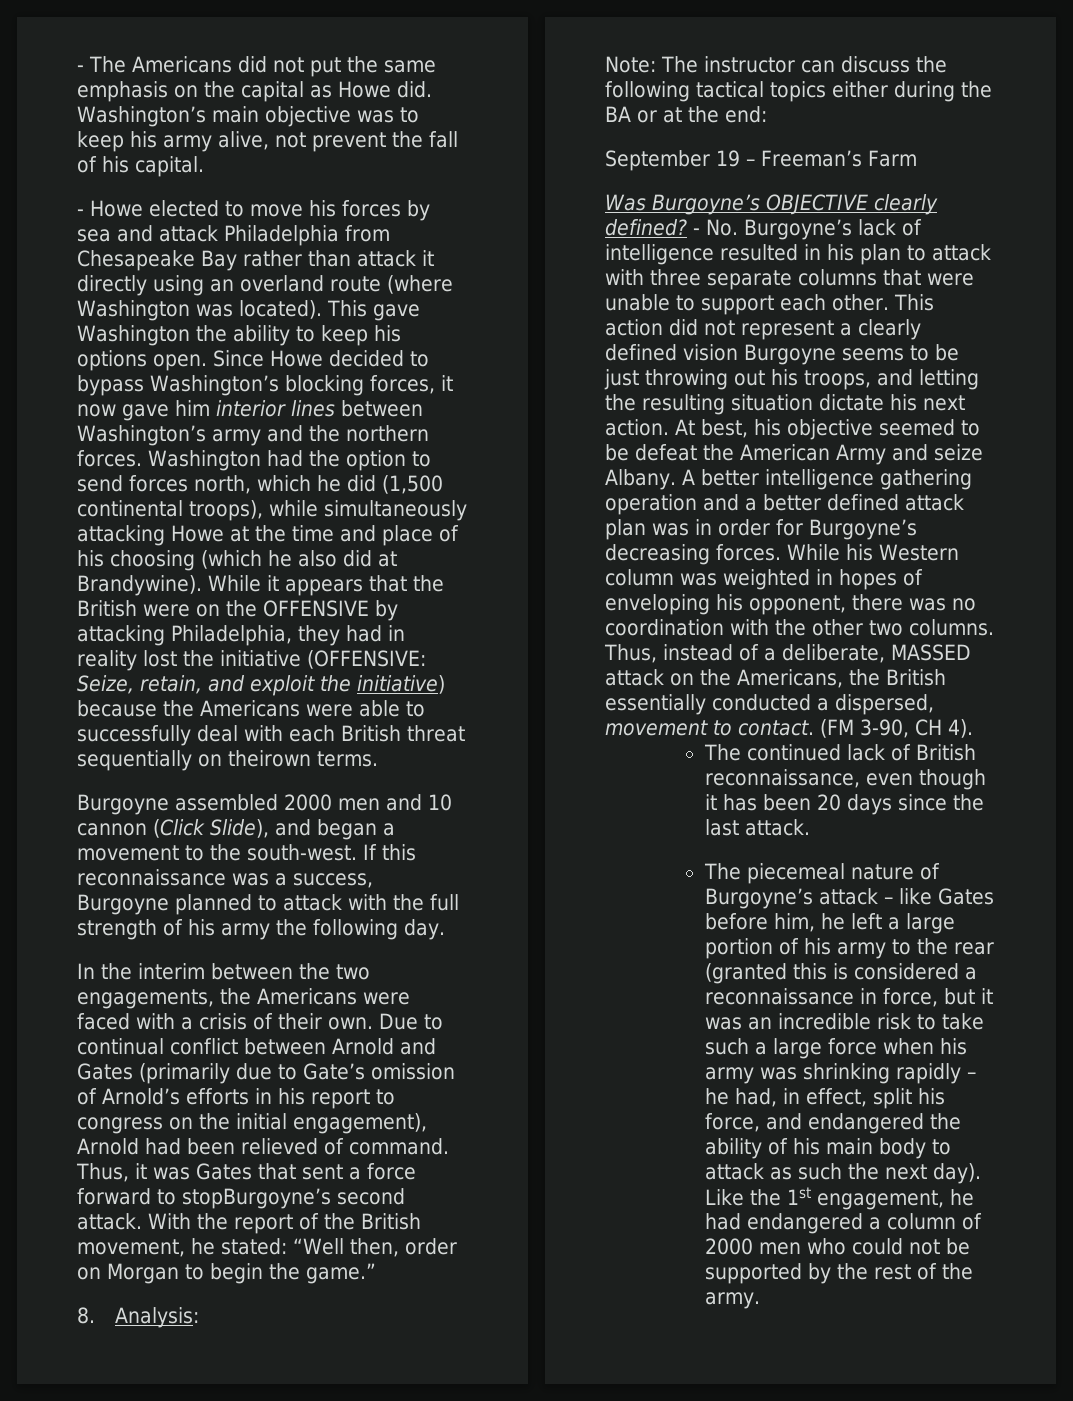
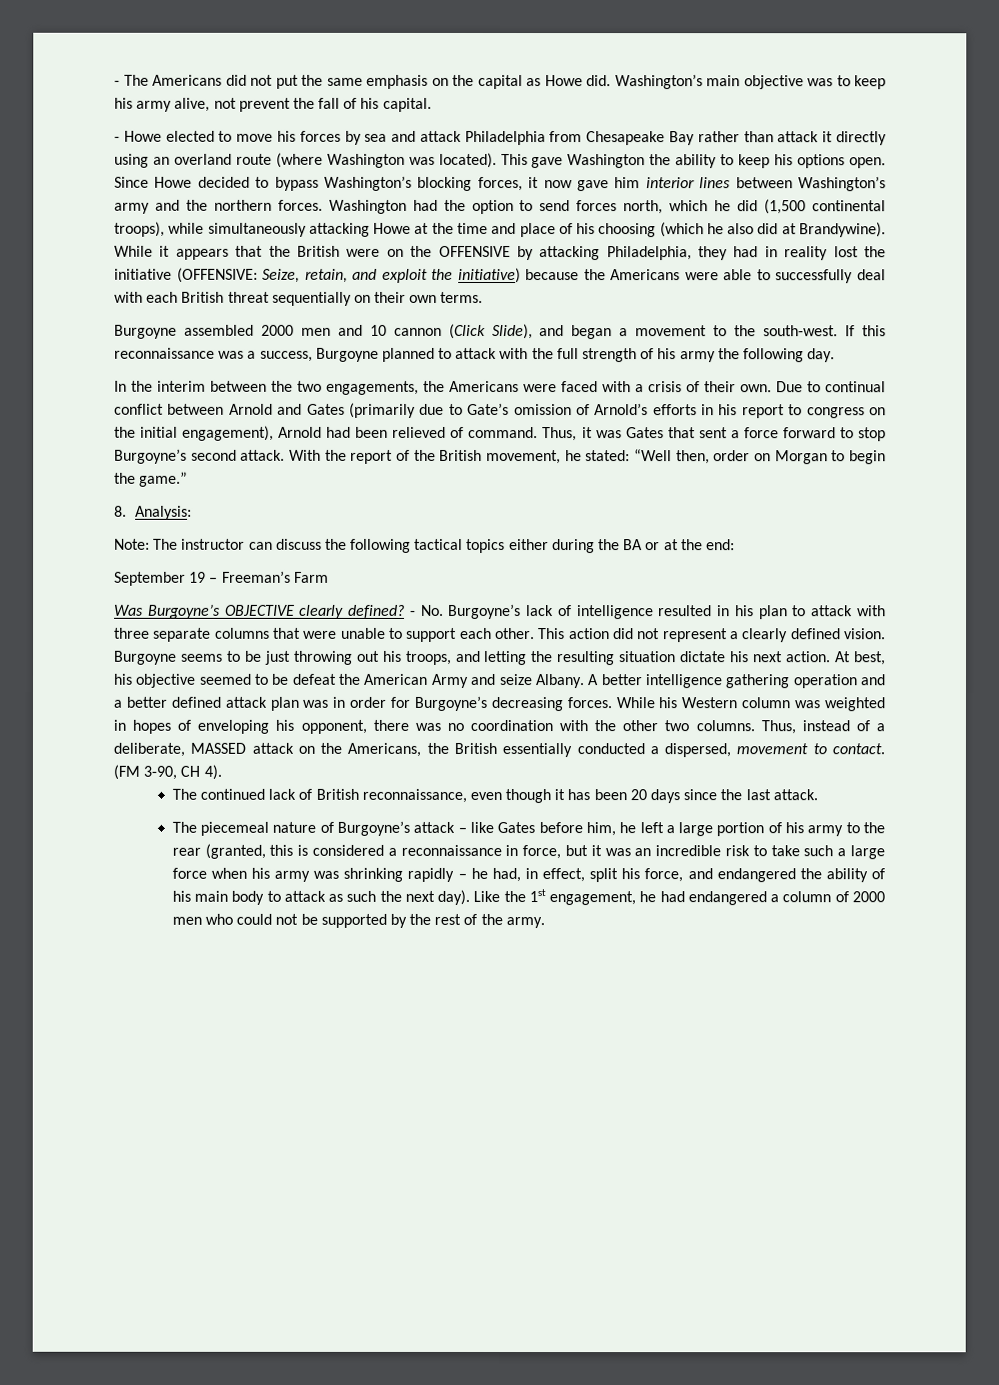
- While it appears that the British were on the OFFENSIVE by attacking Philadelphia, they had in reality lost the initiative (OFFENSIVE: Seize, retain, and exploit the initiative) because the Americans were able to successfully deal with each British threat sequentially on theirown terms.
+ While it appears that the British were on the OFFENSIVE by attacking Philadelphia, they had in reality lost the initiative (OFFENSIVE: Seize, retain, and exploit the initiative) because the Americans were able to successfully deal with each British threat sequentially on their own terms.
- Thus, it was Gates that sent a force forward to stopBurgoyne’s second attack.
+ Thus, it was Gates that sent a force forward to stop Burgoyne’s second attack.
- This action did not represent a clearly defined vision Burgoyne seems to be just throwing out his troops, and letting the resulting situation dictate his next action.
+ This action did not represent a clearly defined vision. Burgoyne seems to be just throwing out his troops, and letting the resulting situation dictate his next action.
- The piecemeal nature of Burgoyne’s attack – like Gates before him, he left a large portion of his army to the rear (granted this is considered a reconnaissance in force, but it was an incredible risk to take such a large force when his army was shrinking rapidly – he had, in effect, split his force, and endangered the ability of his main body to attack as such the next day).
+ The piecemeal nature of Burgoyne’s attack – like Gates before him, he left a large portion of his army to the rear (granted, this is considered a reconnaissance in force, but it was an incredible risk to take such a large force when his army was shrinking rapidly – he had, in effect, split his force, and endangered the ability of his main body to attack as such the next day).

